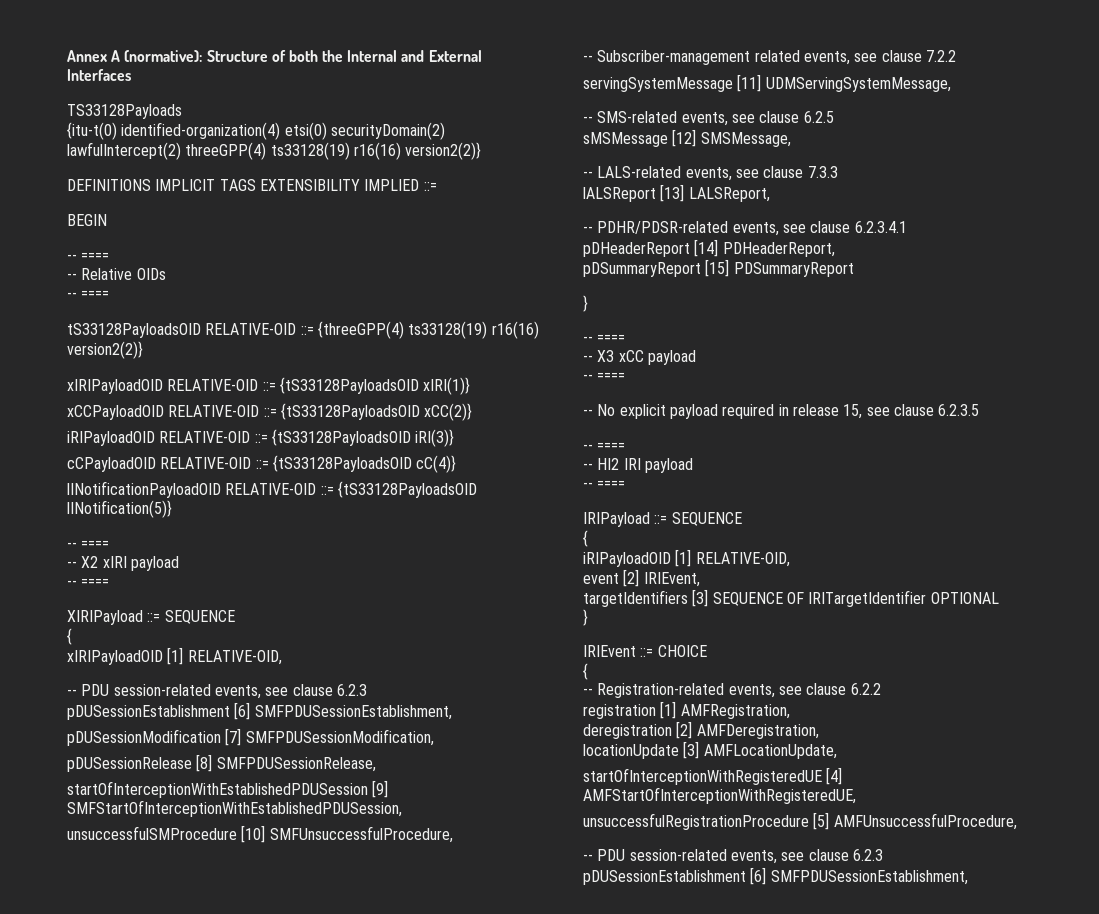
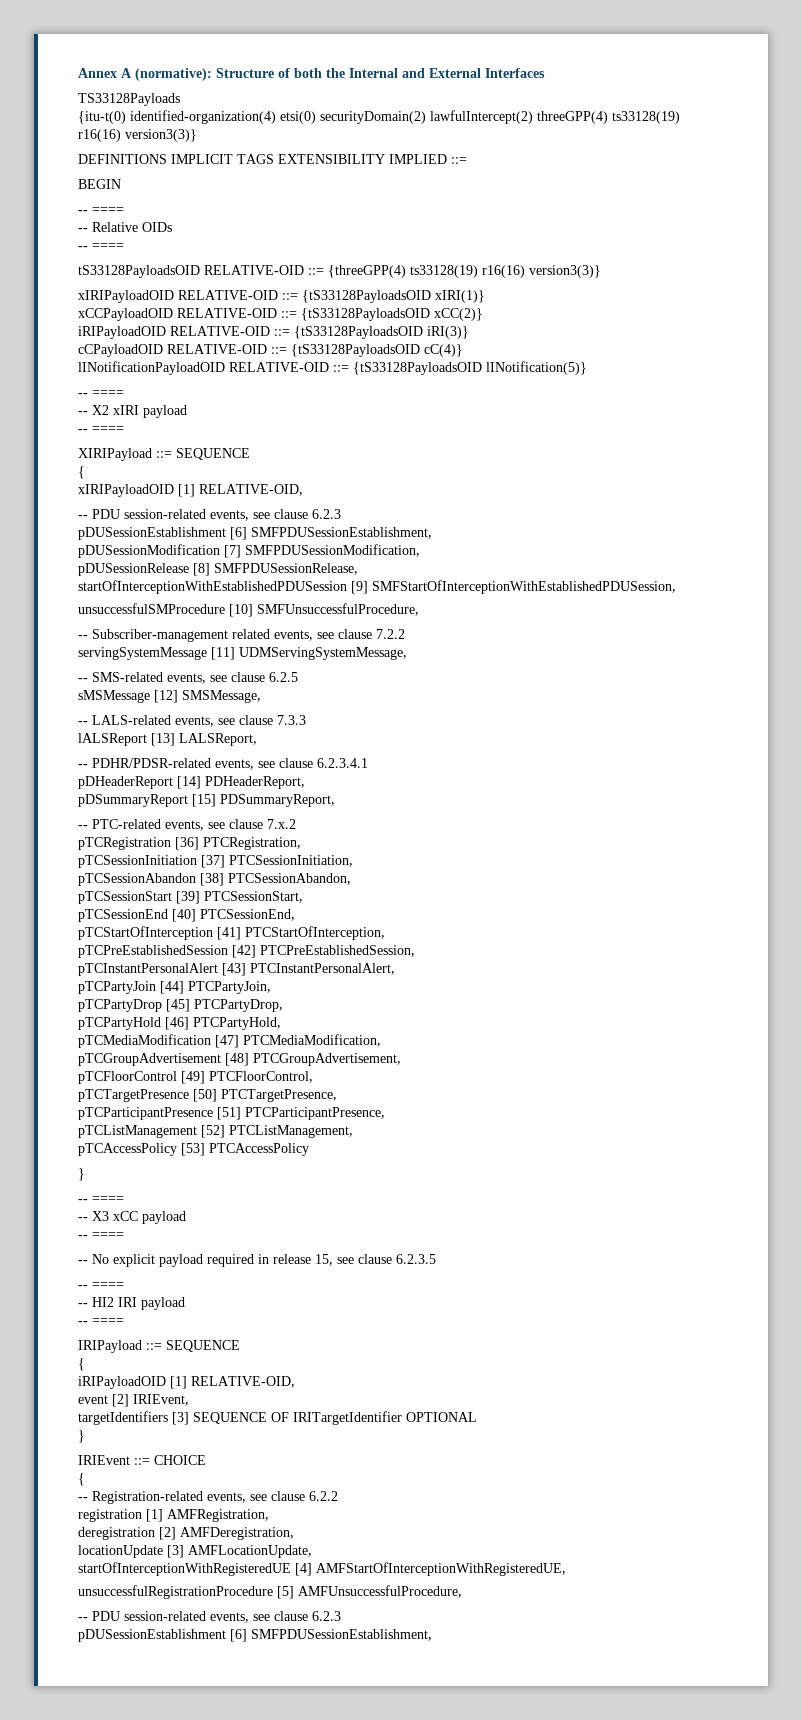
- {itu-t(0) identified-organization(4) etsi(0) securityDomain(2) lawfulIntercept(2) threeGPP(4) ts33128(19) r16(16) version2(2)}
+ {itu-t(0) identified-organization(4) etsi(0) securityDomain(2) lawfulIntercept(2) threeGPP(4) ts33128(19) r16(16) version3(3)}
- tS33128PayloadsOID RELATIVE-OID ::= {threeGPP(4) ts33128(19) r16(16) version2(2)}
+ tS33128PayloadsOID RELATIVE-OID ::= {threeGPP(4) ts33128(19) r16(16) version3(3)}
- pDSummaryReport [15] PDSummaryReport
+ pDSummaryReport [15] PDSummaryReport,
+ -- PTC-related events, see clause 7.x.2
+ pTCRegistration [36] PTCRegistration,
+ pTCSessionInitiation [37] PTCSessionInitiation,
+ pTCSessionAbandon [38] PTCSessionAbandon,
+ pTCSessionStart [39] PTCSessionStart,
+ pTCSessionEnd [40] PTCSessionEnd,
+ pTCStartOfInterception [41] PTCStartOfInterception,
+ pTCPreEstablishedSession [42] PTCPreEstablishedSession,
+ pTCInstantPersonalAlert [43] PTCInstantPersonalAlert,
+ pTCPartyJoin [44] PTCPartyJoin,
+ pTCPartyDrop [45] PTCPartyDrop,
+ pTCPartyHold [46] PTCPartyHold,
+ pTCMediaModification [47] PTCMediaModification,
+ pTCGroupAdvertisement [48] PTCGroupAdvertisement,
+ pTCFloorControl [49] PTCFloorControl,
+ pTCTargetPresence [50] PTCTargetPresence,
+ pTCParticipantPresence [51] PTCParticipantPresence,
+ pTCListManagement [52] PTCListManagement,
+ pTCAccessPolicy [53] PTCAccessPolicy

